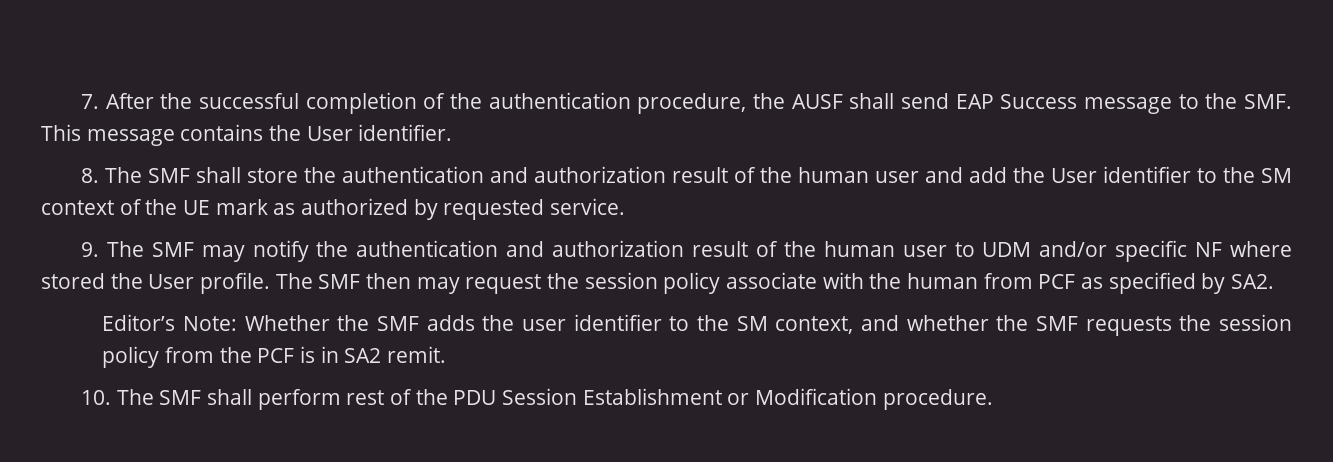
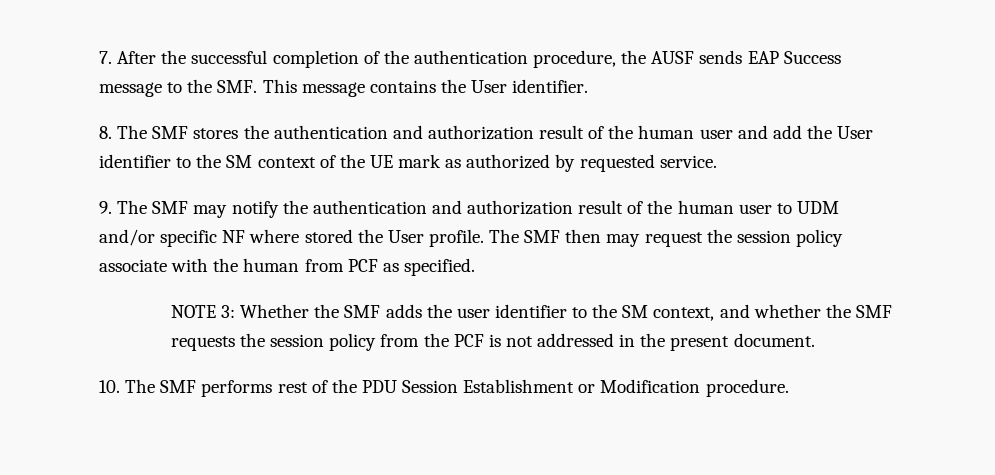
- 7. After the successful completion of the authentication procedure, the AUSF shall send EAP Success message to the SMF. This message contains the User identifier.
+ 7. After the successful completion of the authentication procedure, the AUSF sends EAP Success message to the SMF. This message contains the User identifier.
- 8. The SMF shall store the authentication and authorization result of the human user and add the User identifier to the SM context of the UE mark as authorized by requested service.
+ 8. The SMF stores the authentication and authorization result of the human user and add the User identifier to the SM context of the UE mark as authorized by requested service.
- The SMF then may request the session policy associate with the human from PCF as specified by SA2.
- Editor’s Note: Whether the SMF adds the user identifier to the SM context, and whether the SMF requests the session policy from the PCF is in SA2 remit.
+ The SMF then may request the session policy associate with the human from PCF as specified.
+ NOTE 3: Whether the SMF adds the user identifier to the SM context, and whether the SMF requests the session policy from the PCF is not addressed in the present document.
- 10. The SMF shall perform rest of the PDU Session Establishment or Modification procedure.
+ 10. The SMF performs rest of the PDU Session Establishment or Modification procedure.

